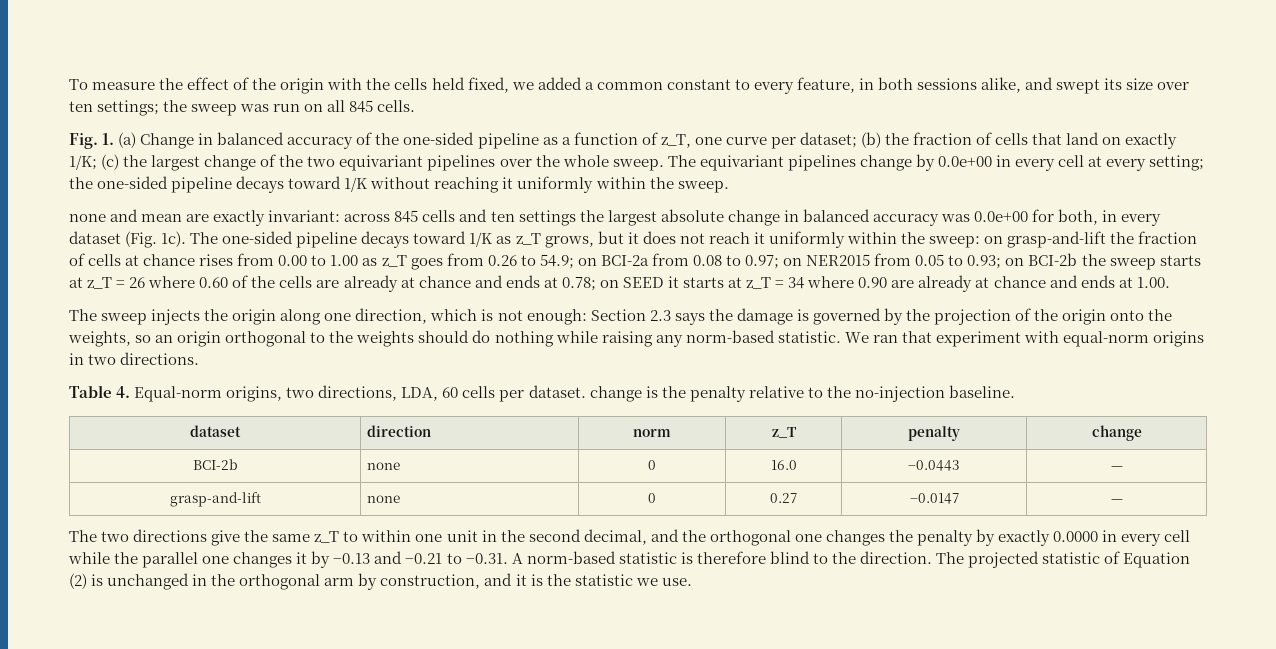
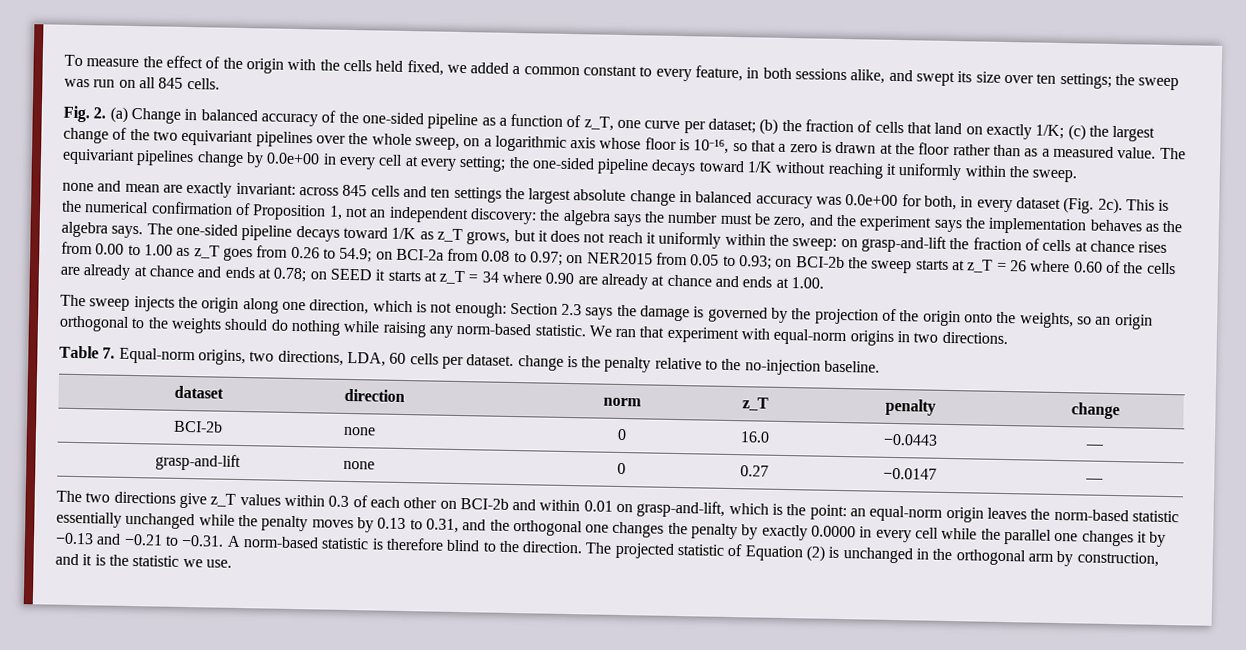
- Fig. 1. (a) Change in balanced accuracy of the one-sided pipeline as a function of z_T, one curve per dataset; (b) the fraction of cells that land on exactly 1/K; (c) the largest change of the two equivariant pipelines over the whole sweep.
+ Fig. 2. (a) Change in balanced accuracy of the one-sided pipeline as a function of z_T, one curve per dataset; (b) the fraction of cells that land on exactly 1/K; (c) the largest change of the two equivariant pipelines over the whole sweep, on a logarithmic axis whose floor is 10⁻¹⁶, so that a zero is drawn at the floor rather than as a measured value.
- none and mean are exactly invariant: across 845 cells and ten settings the largest absolute change in balanced accuracy was 0.0e+00 for both, in every dataset (Fig. 1c).
+ none and mean are exactly invariant: across 845 cells and ten settings the largest absolute change in balanced accuracy was 0.0e+00 for both, in every dataset (Fig. 2c). This is the numerical confirmation of Proposition 1, not an independent discovery: the algebra says the number must be zero, and the experiment says the implementation behaves as the algebra says.
- Table 4. Equal-norm origins, two directions, LDA, 60 cells per dataset. change is the penalty relative to the no-injection baseline.
+ Table 7. Equal-norm origins, two directions, LDA, 60 cells per dataset. change is the penalty relative to the no-injection baseline.
- The two directions give the same z_T to within one unit in the second decimal, and the orthogonal one changes the penalty by exactly 0.0000 in every cell while the parallel one changes it by −0.13 and −0.21 to −0.31. A norm-based statistic is therefore blind to the direction.
+ The two directions give z_T values within 0.3 of each other on BCI-2b and within 0.01 on grasp-and-lift, which is the point: an equal-norm origin leaves the norm-based statistic essentially unchanged while the penalty moves by 0.13 to 0.31, and the orthogonal one changes the penalty by exactly 0.0000 in every cell while the parallel one changes it by −0.13 and −0.21 to −0.31. A norm-based statistic is therefore blind to the direction.

